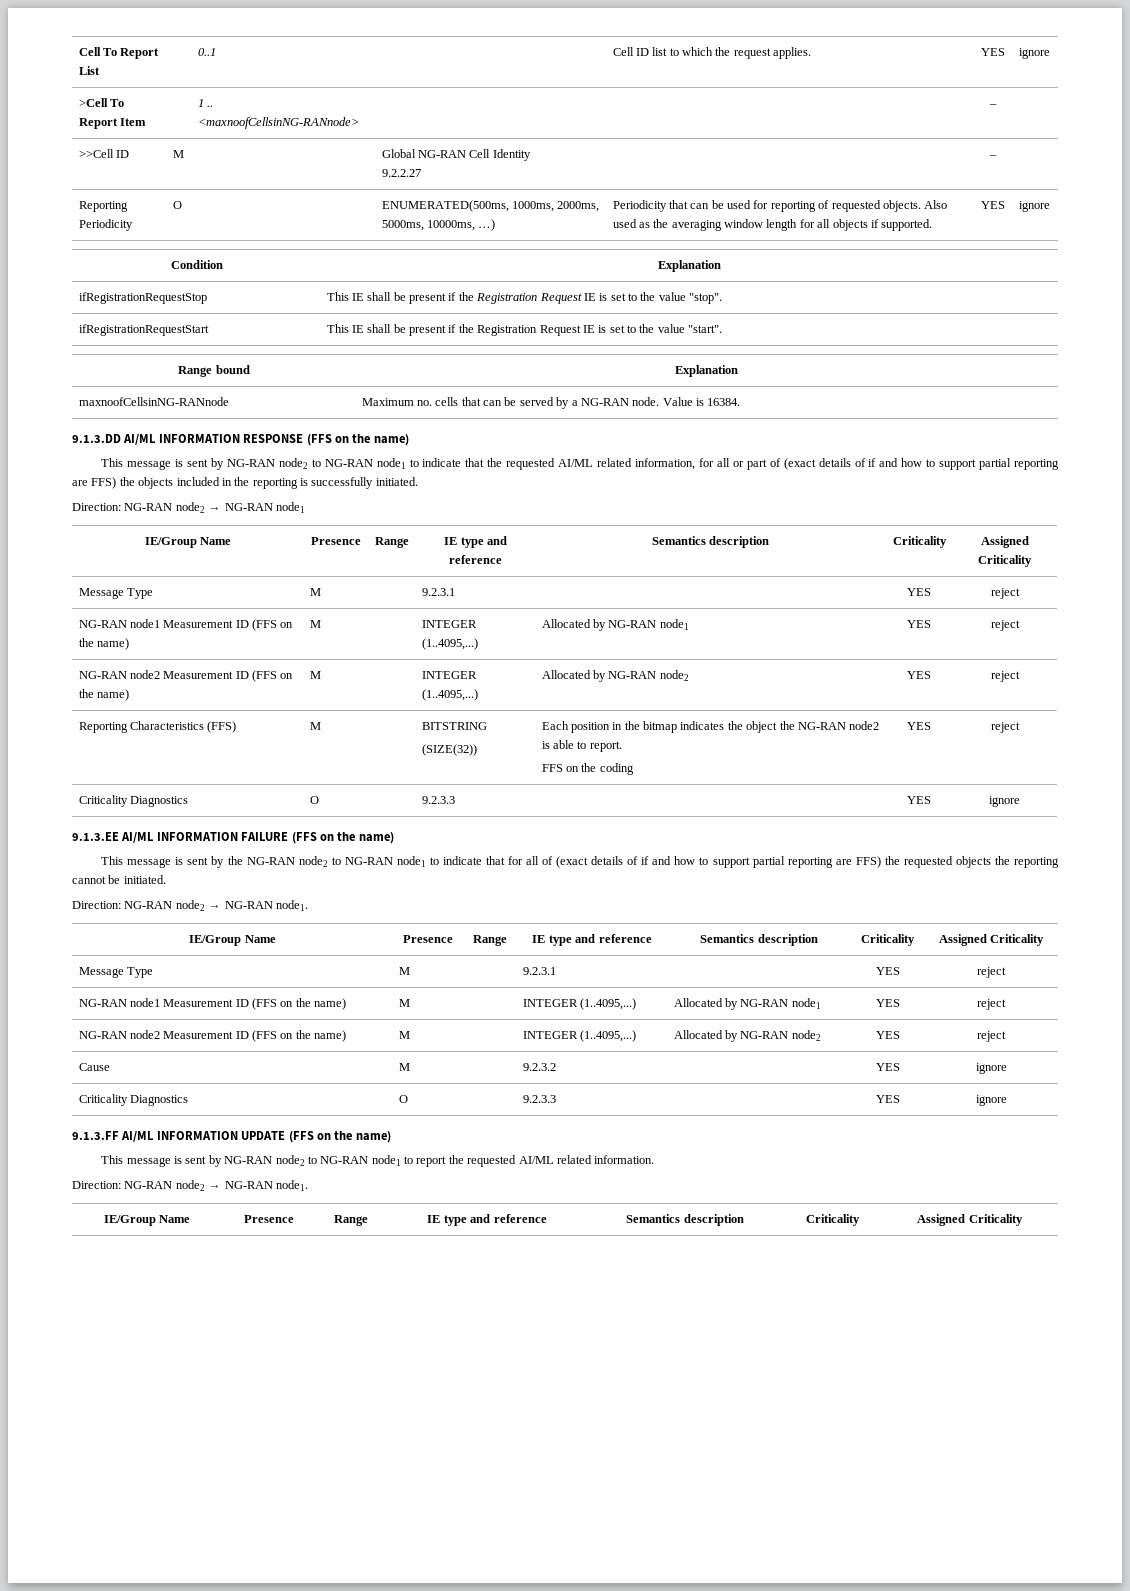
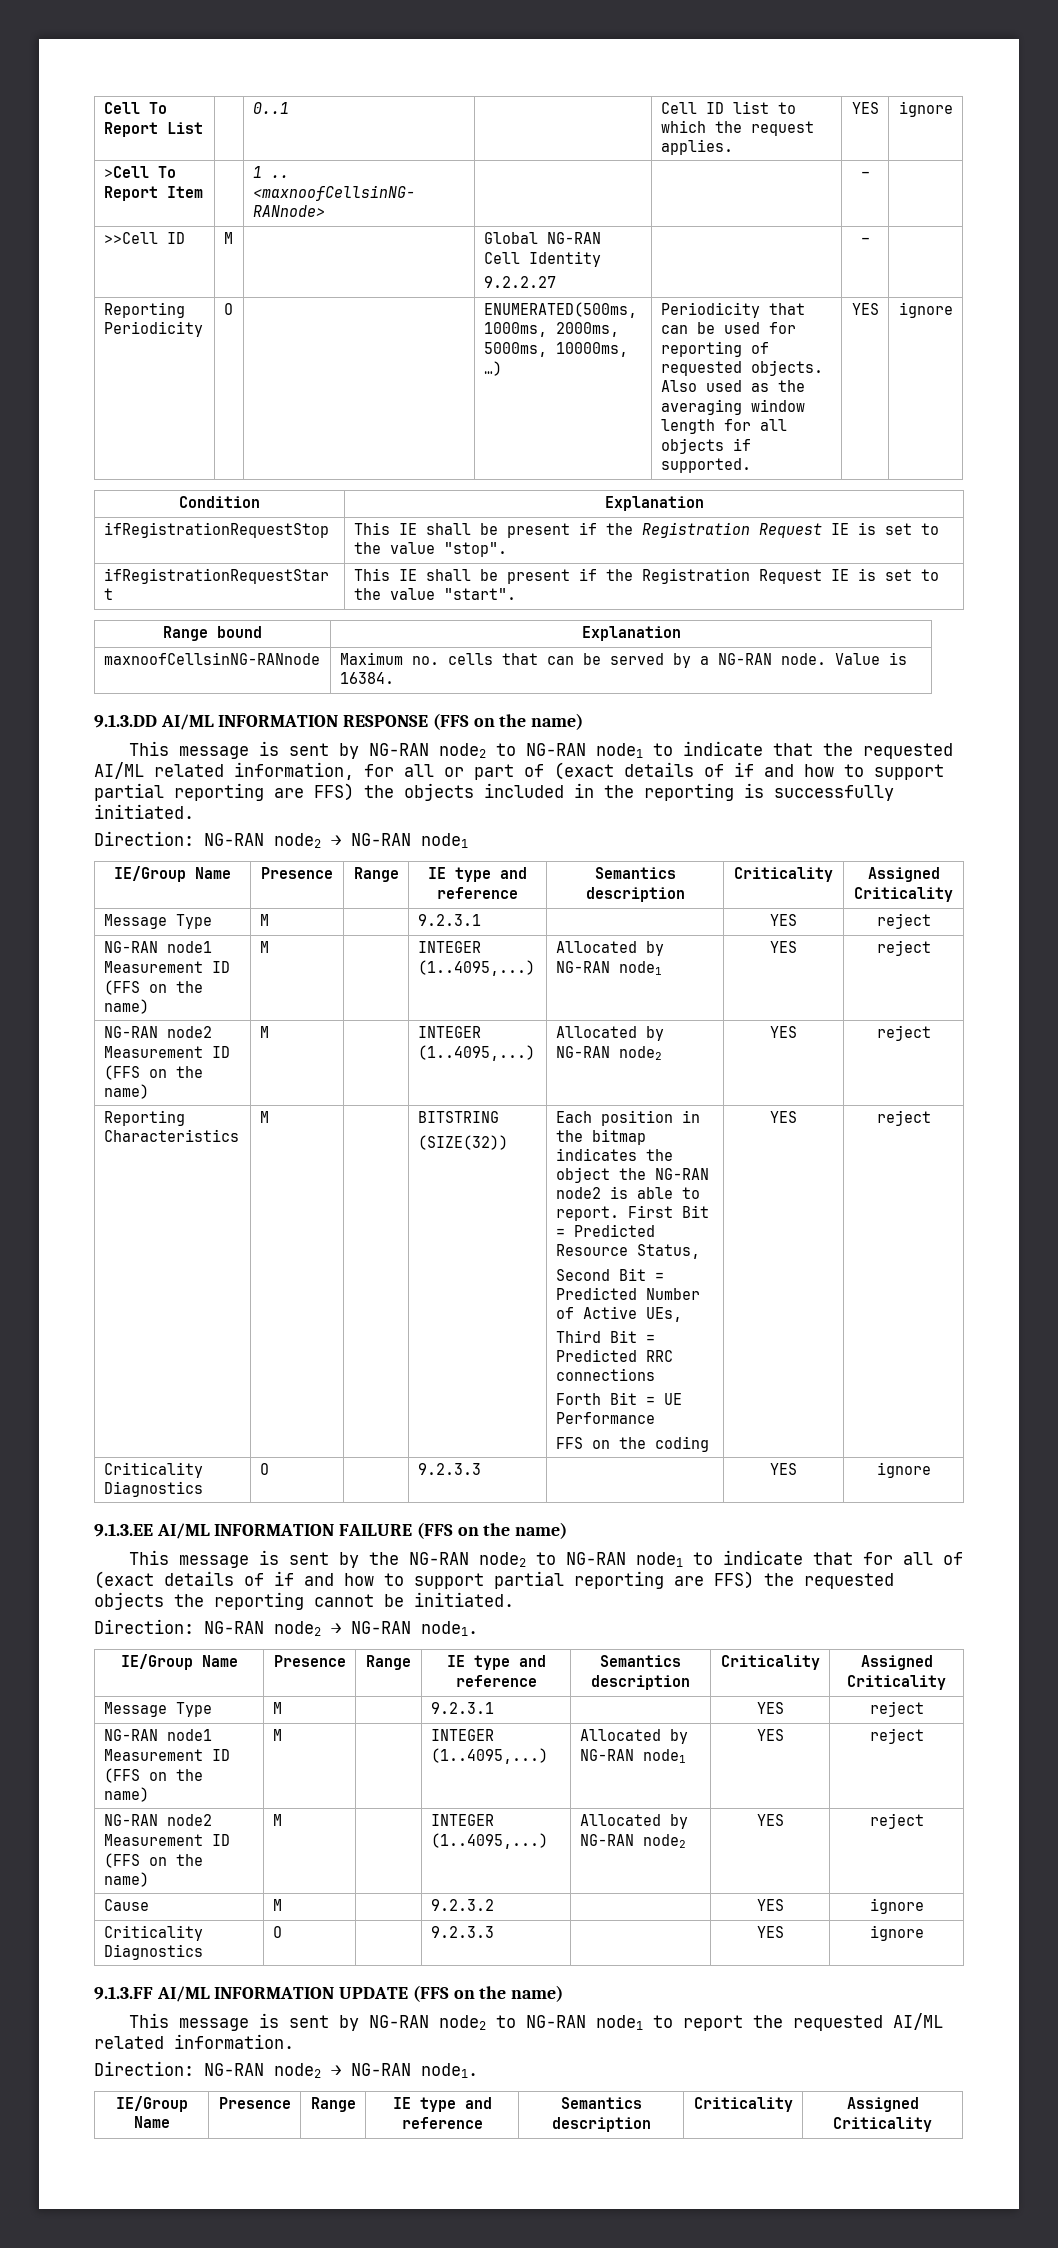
- Reporting Characteristics (FFS)
+ Reporting Characteristics
+ First Bit = Predicted Resource Status,
+ Second Bit = Predicted Number of Active UEs,
+ Third Bit = Predicted RRC connections
+ Forth Bit = UE Performance

